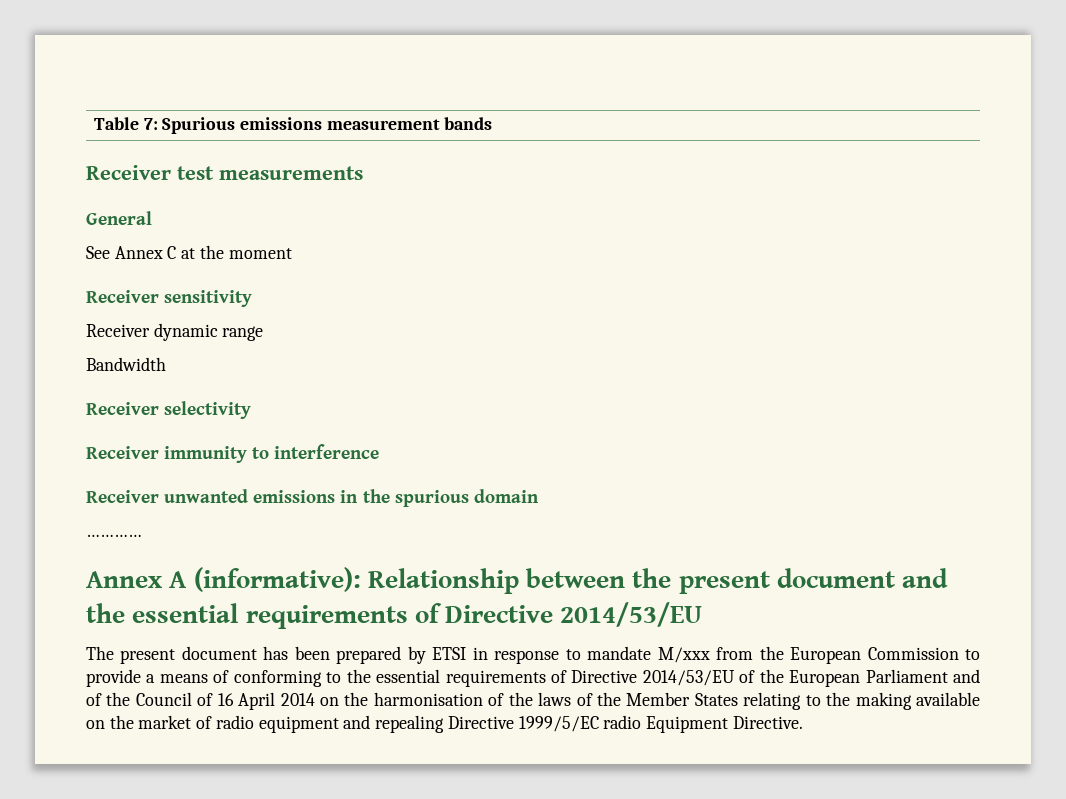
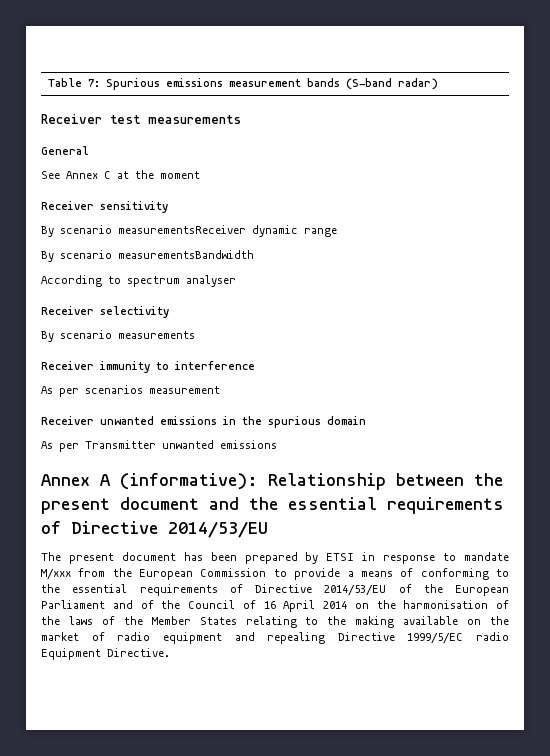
- Table 7: Spurious emissions measurement bands
+ Table 7: Spurious emissions measurement bands (S-band radar)
- Receiver dynamic range
+ By scenario measurementsReceiver dynamic range
- Bandwidth
+ By scenario measurementsBandwidth
+ According to spectrum analyser
+ By scenario measurements
+ As per scenarios measurement
- …………
+ As per Transmitter unwanted emissions

